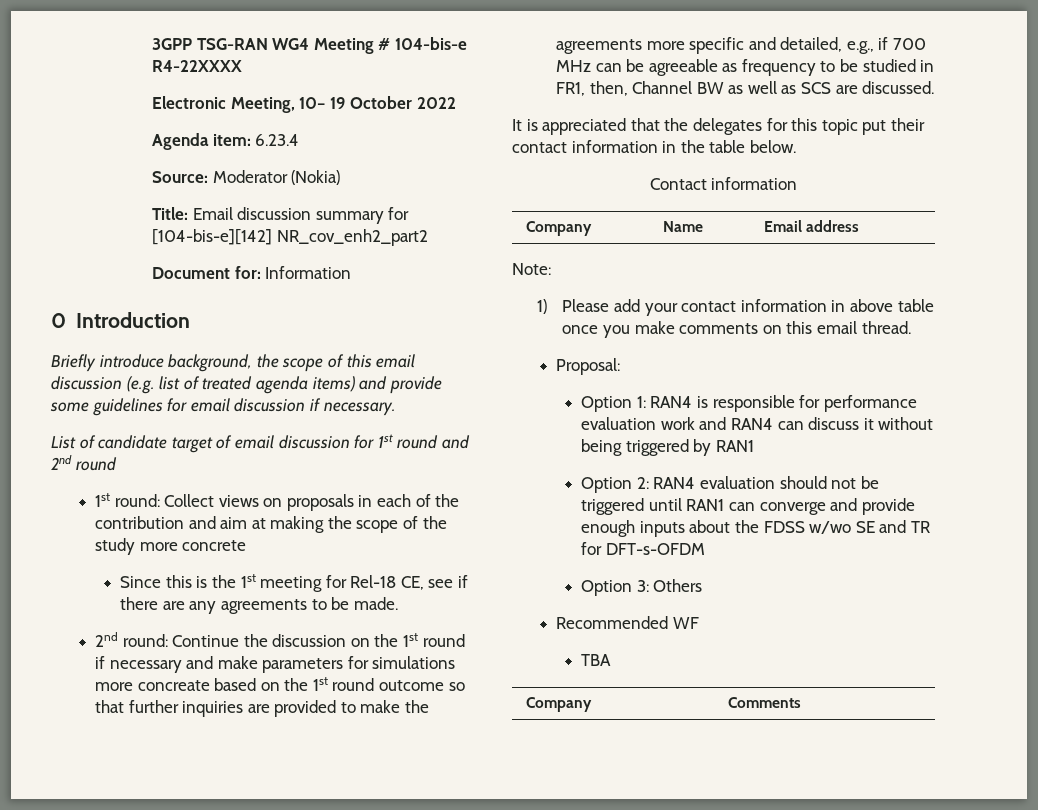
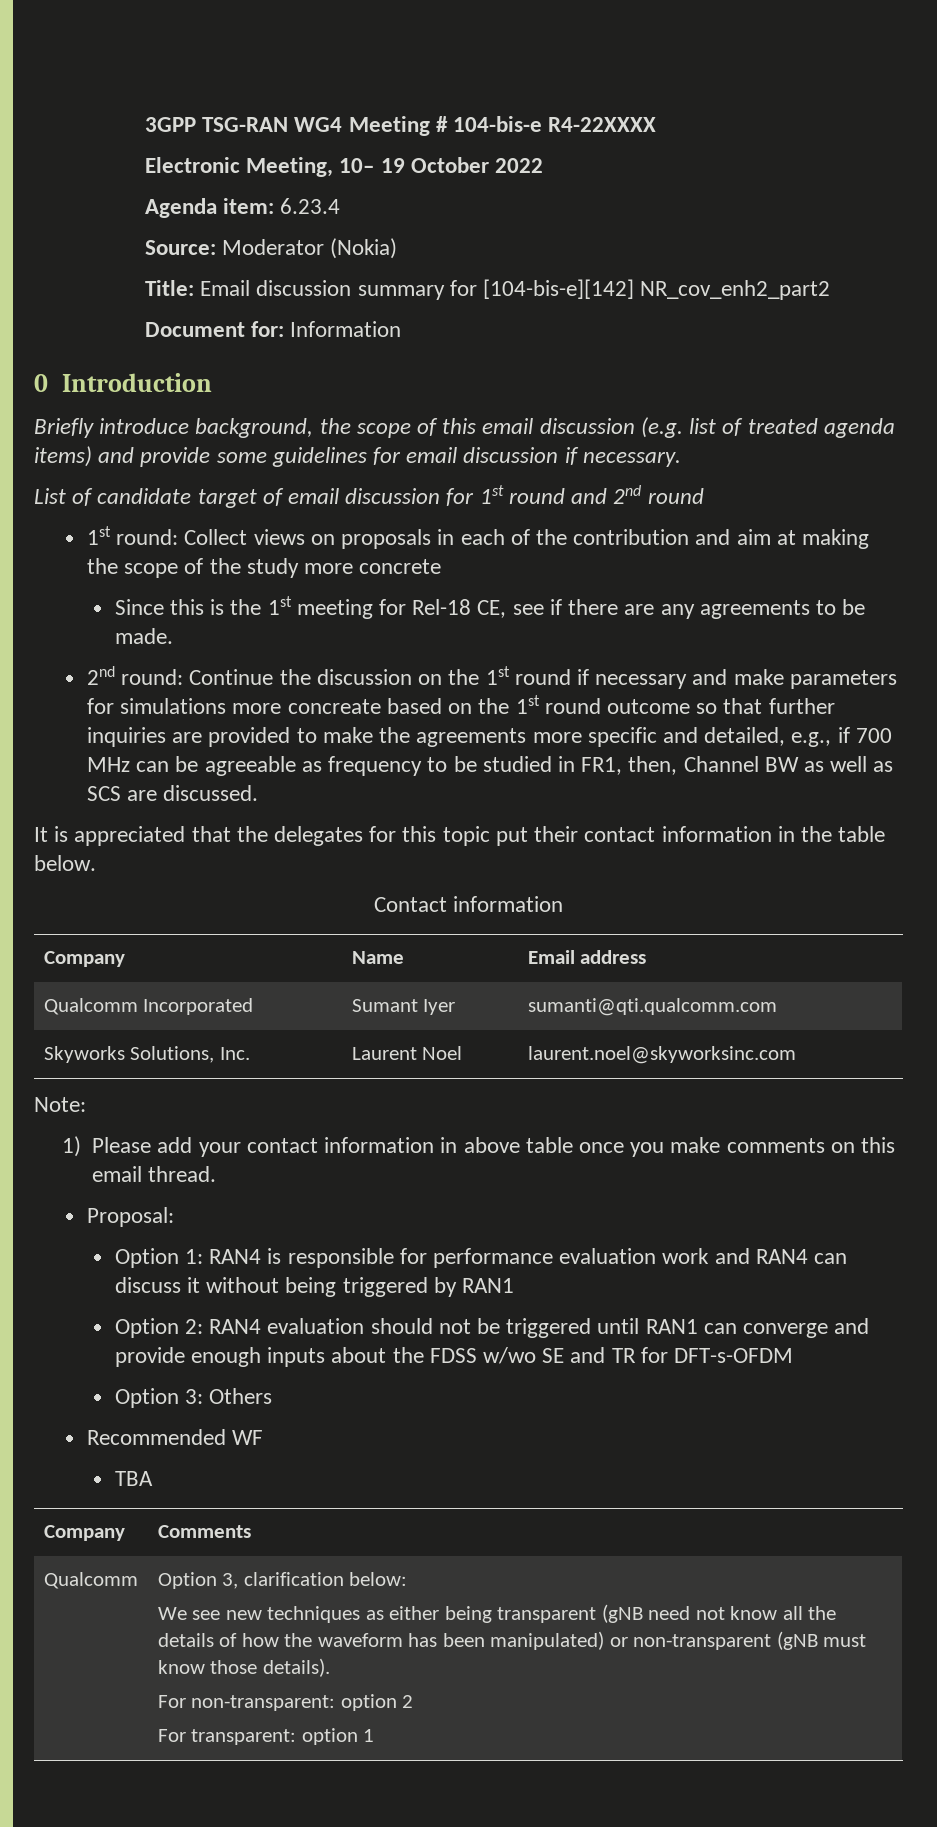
+ Qualcomm Incorporated | Sumant Iyer | sumanti@qti.qualcomm.com
+ Skyworks Solutions, Inc. | Laurent Noel | laurent.noel@skyworksinc.com
+ Qualcomm | Option 3, clarification below:
+ We see new techniques as either being transparent (gNB need not know all the details of how the waveform has been manipulated) or non-transparent (gNB must know those details).
+ For non-transparent: option 2
+ For transparent: option 1

